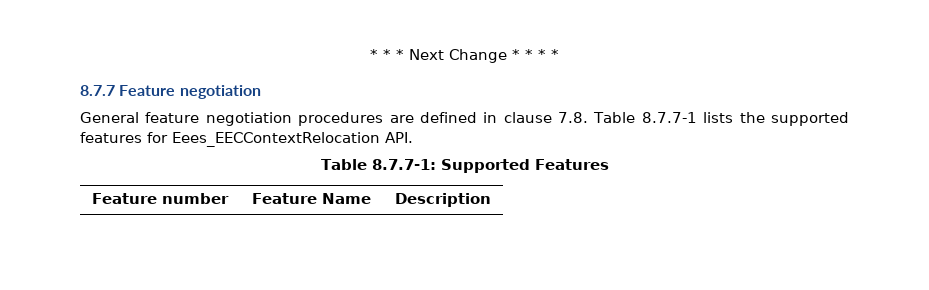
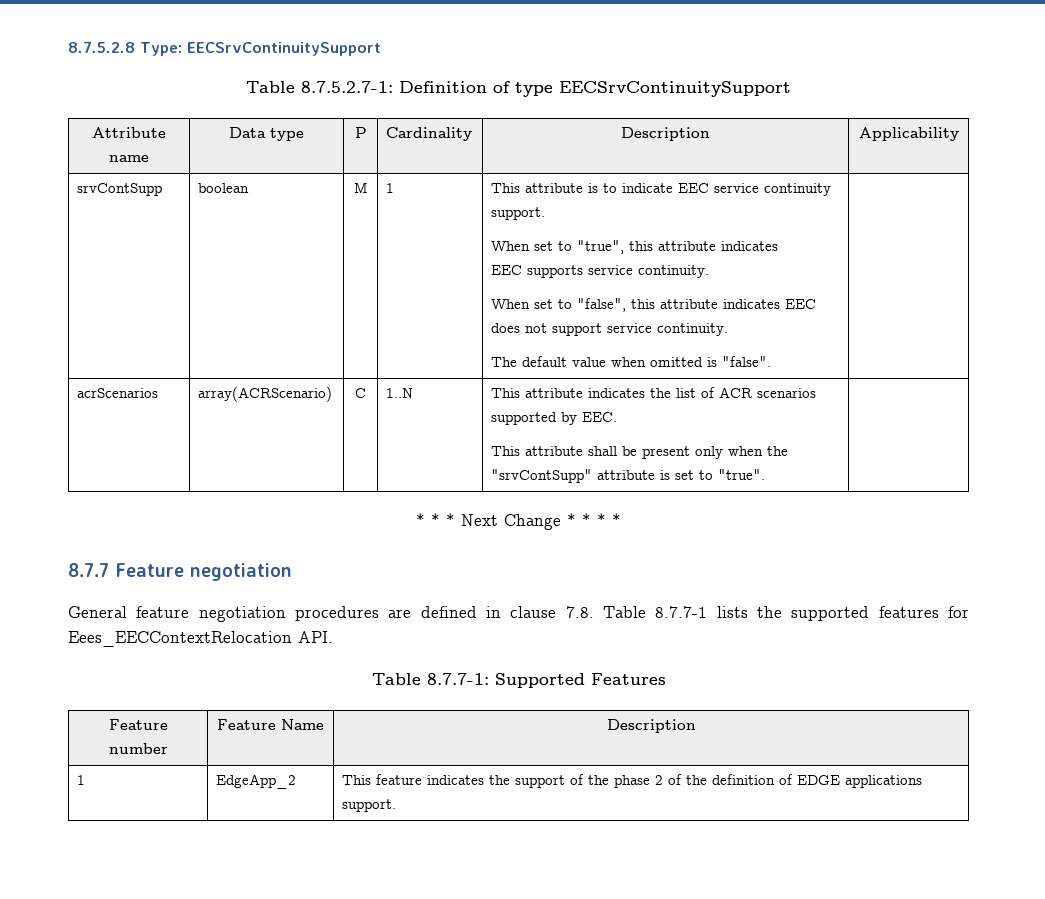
+ 8.7.5.2.8 Type: EECSrvContinuitySupport
+ Table 8.7.5.2.7-1: Definition of type EECSrvContinuitySupport
+ Attribute name | Data type | P | Cardinality | Description | Applicability
+ srvContSupp | boolean | M | 1 | This attribute is to indicate EEC service continuity support.
+ When set to "true", this attribute indicates
+ EEC supports service continuity.
+ When set to "false", this attribute indicates EEC does not support service continuity.
+ The default value when omitted is "false". |
+ acrScenarios | array(ACRScenario) | C | 1..N | This attribute indicates the list of ACR scenarios supported by EEC.
+ This attribute shall be present only when the "srvContSupp" attribute is set to "true". |
+ 1 | EdgeApp_2 | This feature indicates the support of the phase 2 of the definition of EDGE applications support.

